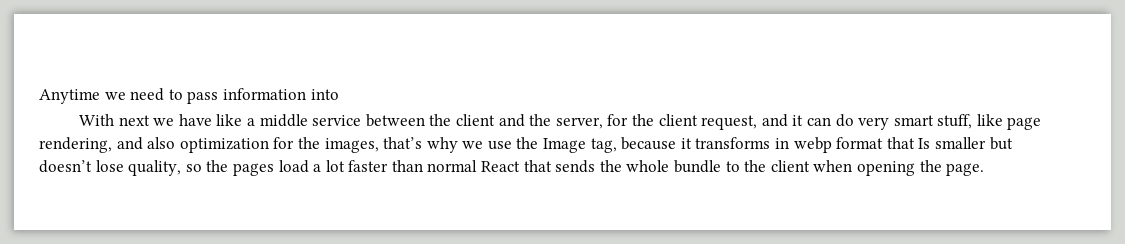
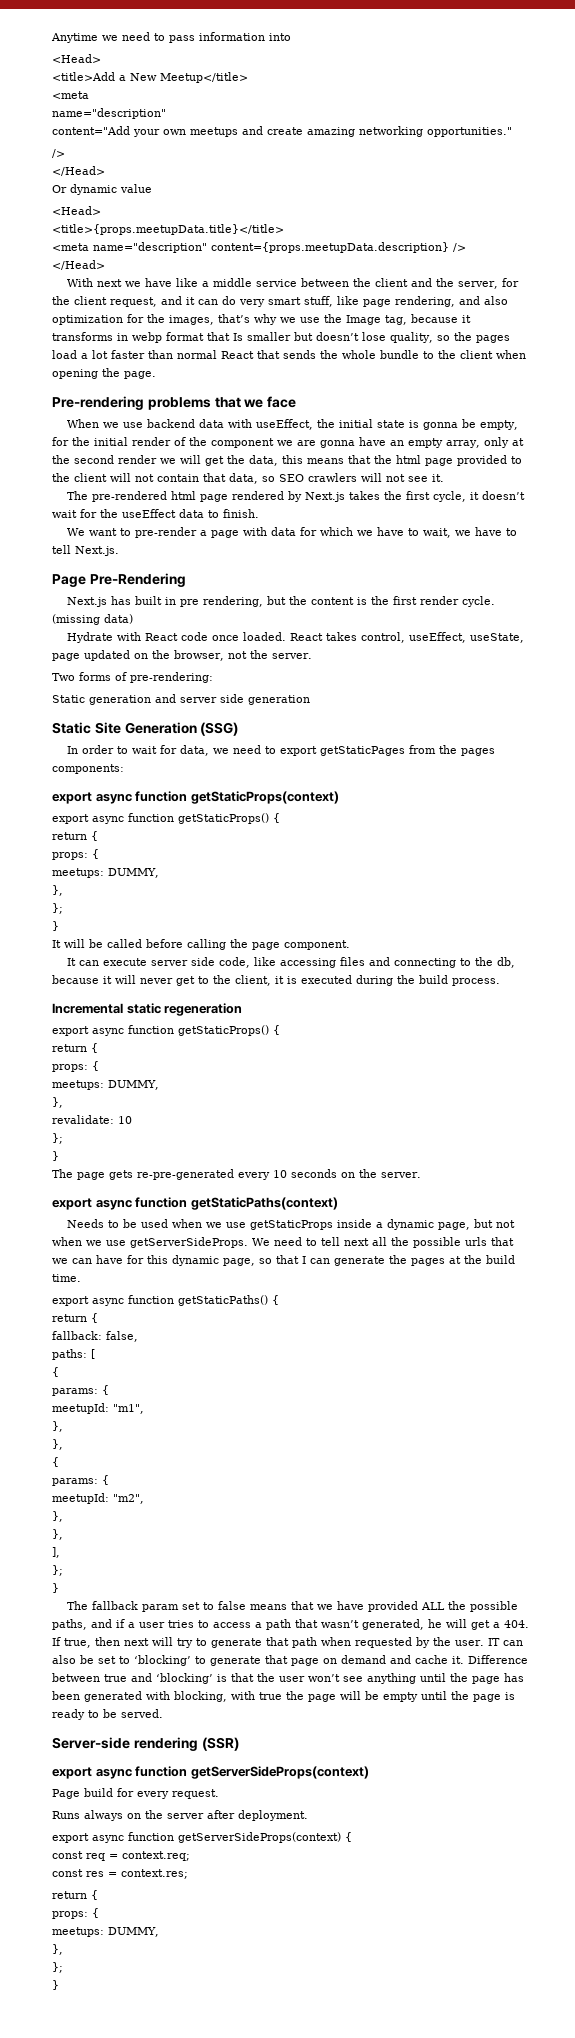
  Anytime we need to pass information into
+ <Head>
+ <title>Add a New Meetup</title>
+ <meta
+ name="description"
+ content="Add your own meetups and create amazing networking opportunities."
+ />
+ </Head>
+ Or dynamic value
+ <Head>
+ <title>{props.meetupData.title}</title>
+ <meta name="description" content={props.meetupData.description} />
+ </Head>
+ Pre-rendering problems that we face
+ When we use backend data with useEffect, the initial state is gonna be empty, for the initial render of the component we are gonna have an empty array, only at the second render we will get the data, this means that the html page provided to the client will not contain that data, so SEO crawlers will not see it.
+ The pre-rendered html page rendered by Next.js takes the first cycle, it doesn’t wait for the useEffect data to finish.
+ We want to pre-render a page with data for which we have to wait, we have to tell Next.js.
+ Page Pre-Rendering
+ Next.js has built in pre rendering, but the content is the first render cycle. (missing data)
+ Hydrate with React code once loaded. React takes control, useEffect, useState, page updated on the browser, not the server.
+ Two forms of pre-rendering:
+ Static generation and server side generation
+ Static Site Generation (SSG)
+ In order to wait for data, we need to export getStaticPages from the pages components:
+ export async function getStaticProps(context)
+ export async function getStaticProps() {
+ return {
+ props: {
+ meetups: DUMMY,
+ },
+ };
+ }
+ It will be called before calling the page component.
+ It can execute server side code, like accessing files and connecting to the db, because it will never get to the client, it is executed during the build process.
+ Incremental static regeneration
+ export async function getStaticProps() {
+ return {
+ props: {
+ meetups: DUMMY,
+ },
+ revalidate: 10
+ };
+ }
+ The page gets re-pre-generated every 10 seconds on the server.
+ export async function getStaticPaths(context)
+ Needs to be used when we use getStaticProps inside a dynamic page, but not when we use getServerSideProps. We need to tell next all the possible urls that we can have for this dynamic page, so that I can generate the pages at the build time.
+ export async function getStaticPaths() {
+ return {
+ fallback: false,
+ paths: [
+ {
+ params: {
+ meetupId: "m1",
+ },
+ },
+ {
+ params: {
+ meetupId: "m2",
+ },
+ },
+ ],
+ };
+ }
+ The fallback param set to false means that we have provided ALL the possible paths, and if a user tries to access a path that wasn’t generated, he will get a 404. If true, then next will try to generate that path when requested by the user. IT can also be set to ‘blocking’ to generate that page on demand and cache it. Difference between true and ‘blocking’ is that the user won’t see anything until the page has been generated with blocking, with true the page will be empty until the page is ready to be served.
+ Server-side rendering (SSR)
+ export async function getServerSideProps(context)
+ Page build for every request.
+ Runs always on the server after deployment.
+ export async function getServerSideProps(context) {
+ const req = context.req;
+ const res = context.res;
+ return {
+ props: {
+ meetups: DUMMY,
+ },
+ };
+ }

